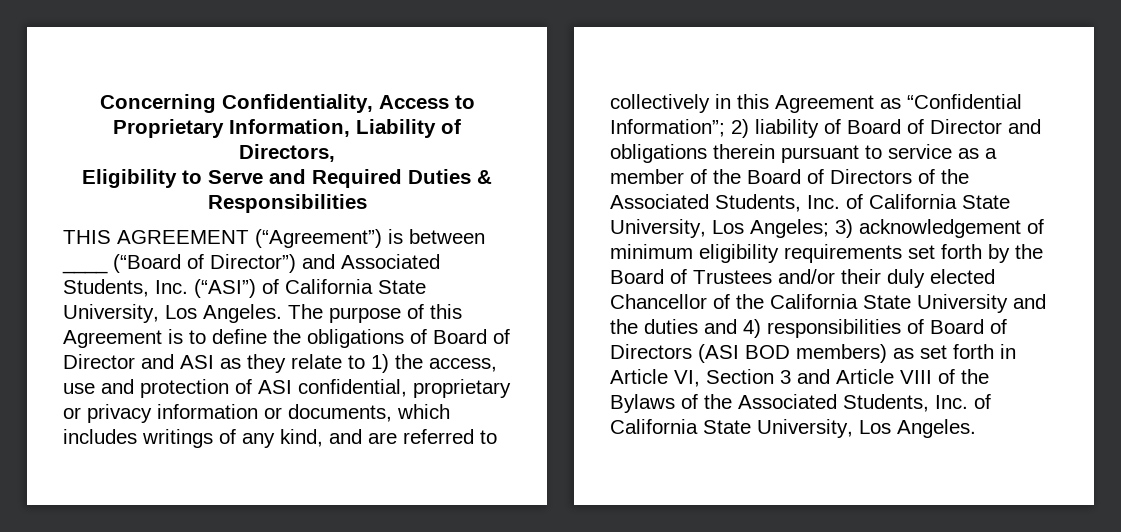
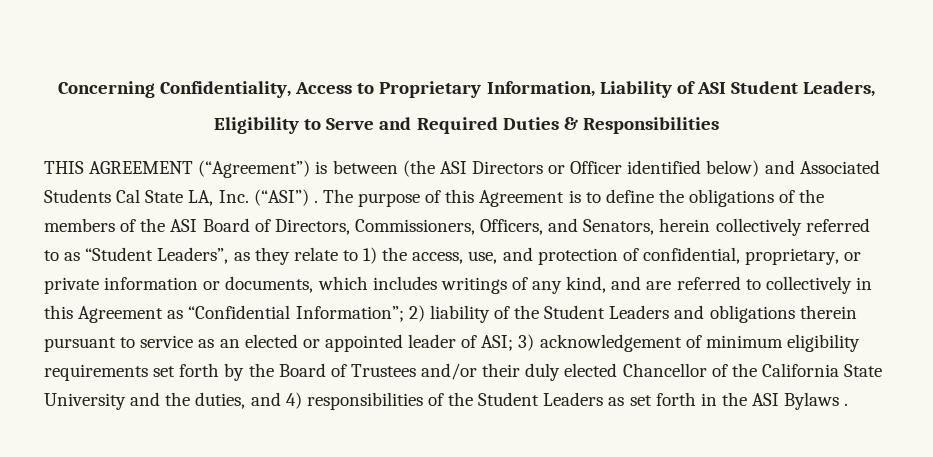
- Concerning Confidentiality, Access to Proprietary Information, Liability of Directors,
+ Concerning Confidentiality, Access to Proprietary Information, Liability of ASI Student Leaders,
- THIS AGREEMENT (“Agreement”) is between ____ (“Board of Director”) and Associated Students, Inc. (“ASI”) of California State University, Los Angeles.
+ THIS AGREEMENT (“Agreement”) is between (the ASI Directors or Officer identified below) and Associated Students Cal State LA, Inc. (“ASI”) .
- The purpose of this Agreement is to define the obligations of Board of Director and ASI as they relate to 1) the access, use and protection of ASI confidential, proprietary or privacy information or documents, which includes writings of any kind, and are referred to collectively in this Agreement as “Confidential Information”;
+ The purpose of this Agreement is to define the obligations of the members of the ASI Board of Directors, Commissioners, Officers, and Senators, herein collectively referred to as “Student Leaders”, as they relate to 1) the access, use, and protection of confidential, proprietary, or private information or documents, which includes writings of any kind, and are referred to collectively in this Agreement as “Confidential Information”;
- 2) liability of Board of Director and obligations therein pursuant to service as a member of the Board of Directors of the Associated Students, Inc. of California State University, Los Angeles;
+ 2) liability of the Student Leaders and obligations therein pursuant to service as an elected or appointed leader of ASI;
- 3) acknowledgement of minimum eligibility requirements set forth by the Board of Trustees and/or their duly elected Chancellor of the California State University and the duties and 4) responsibilities of Board of Directors (ASI BOD members) as set forth in Article VI, Section 3 and Article VIII of the Bylaws of the Associated Students, Inc. of California State University, Los Angeles.
+ 3) acknowledgement of minimum eligibility requirements set forth by the Board of Trustees and/or their duly elected Chancellor of the California State University and the duties, and 4) responsibilities of the Student Leaders as set forth in the ASI Bylaws .

